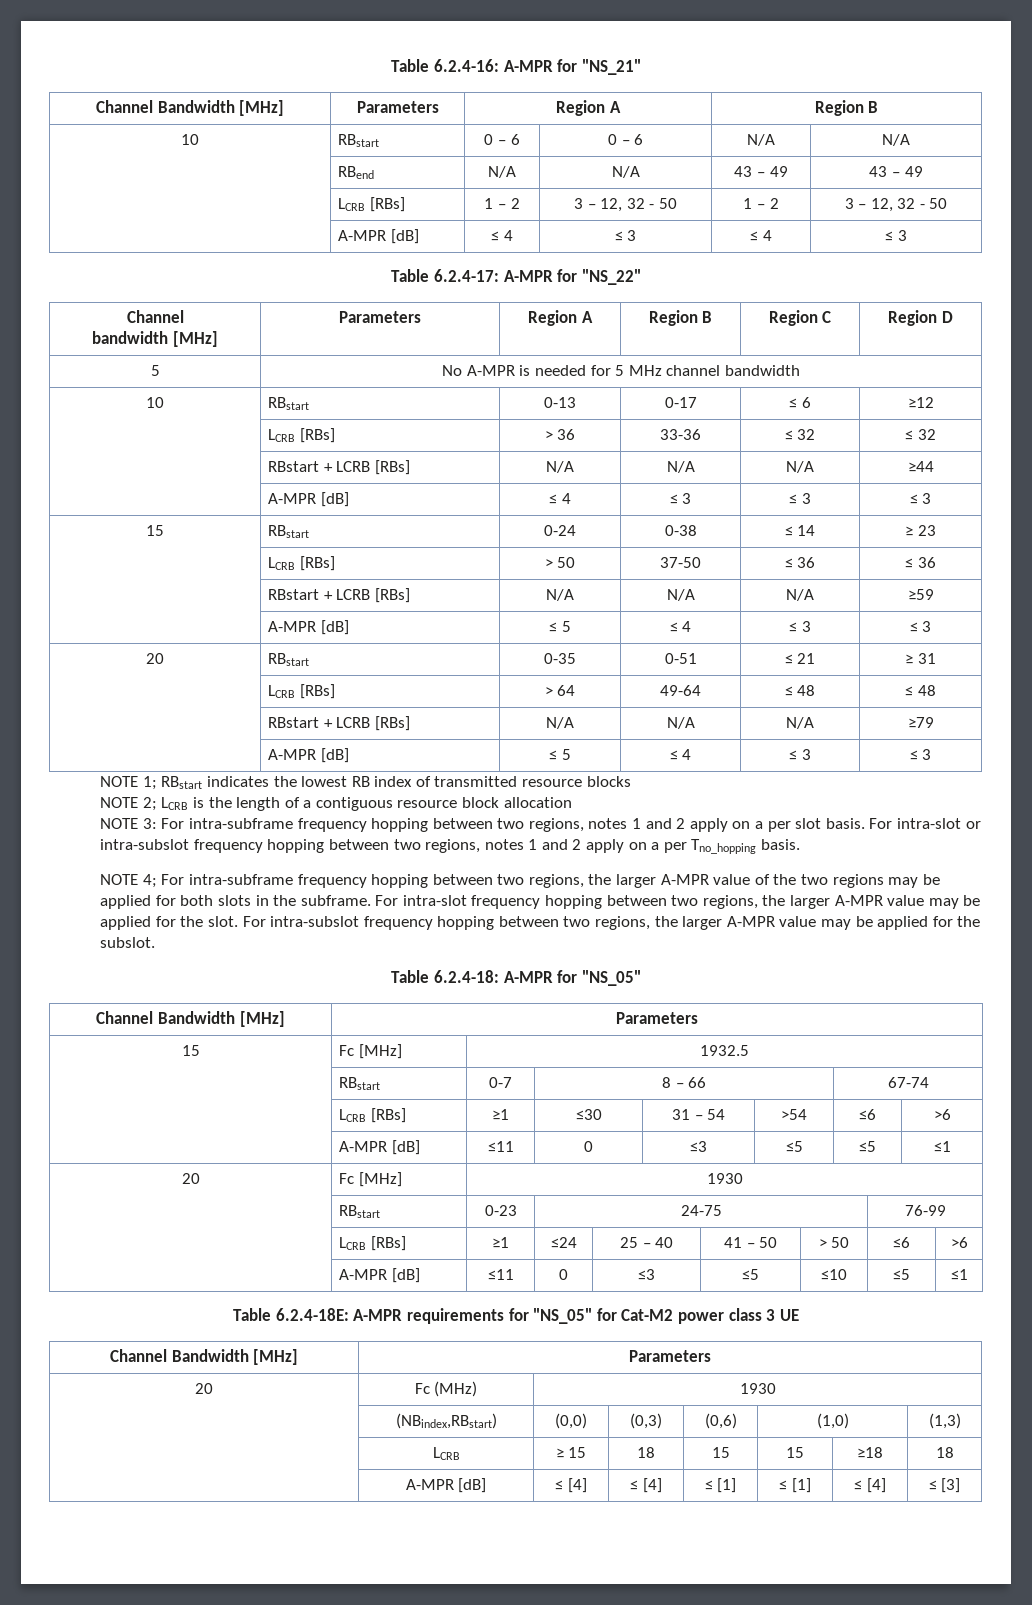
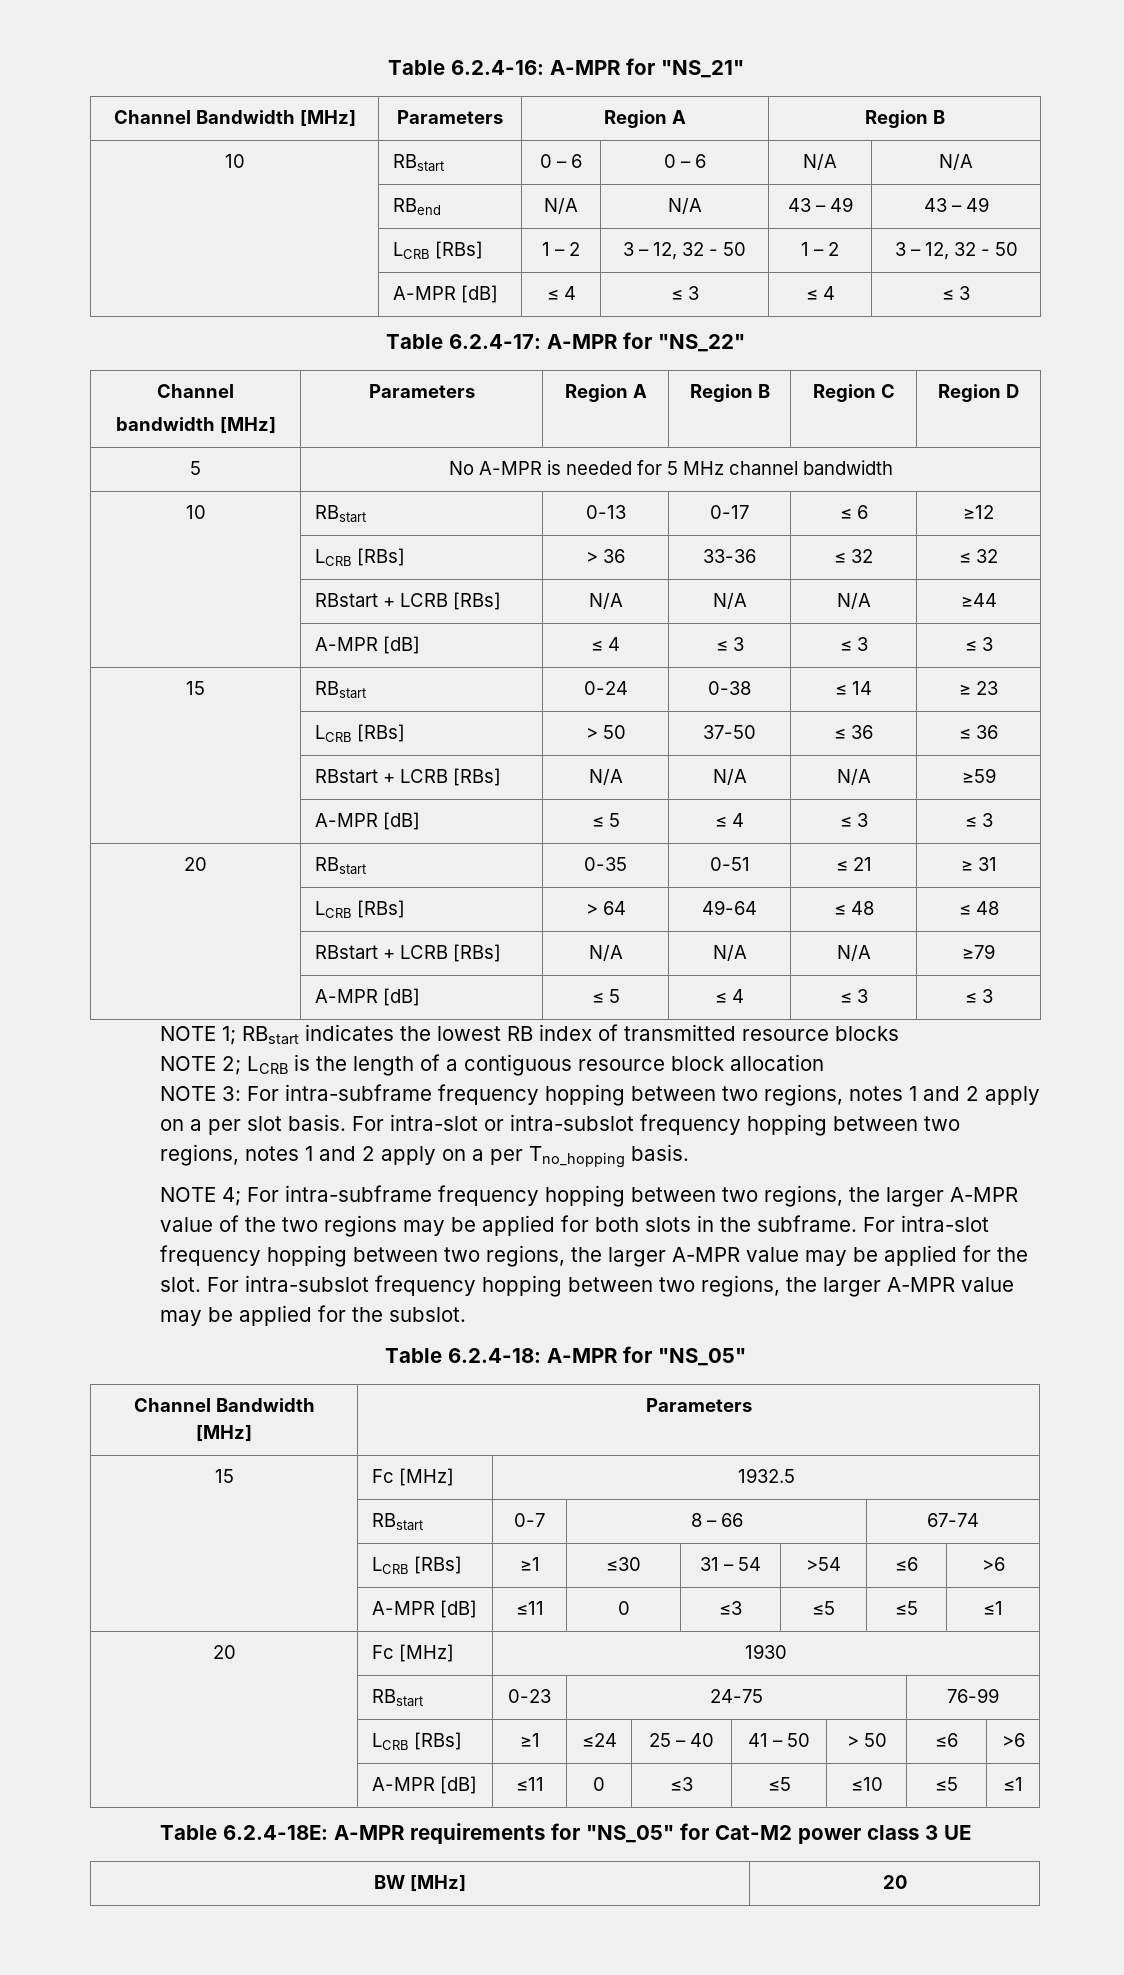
  Table 6.2.4-18E: A-MPR requirements for "NS_05" for Cat-M2 power class 3 UE
- Channel Bandwidth [MHz] | Parameters
- 20 | Fc (MHz) | 1930
- | (NBindex,RBstart) | (0,0) | (0,3) | (0,6) | (1,0) | (1,3)
- | LCRB | ≥ 15 | 18 | 15 | 15 | ≥18 | 18
- | A-MPR [dB] | ≤ [4] | ≤ [4] | ≤ [1] | ≤ [1] | ≤ [4] | ≤ [3]
+ BW [MHz] | 20

